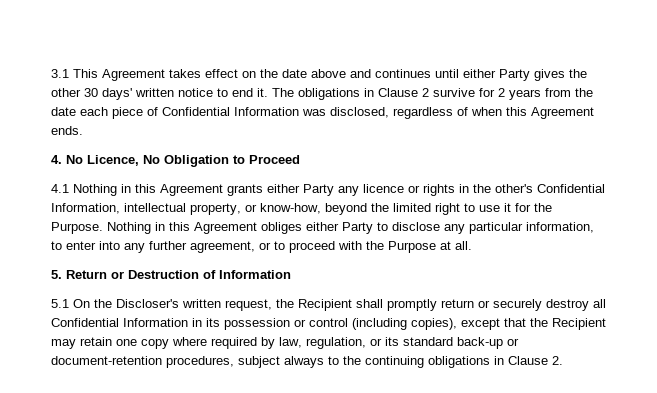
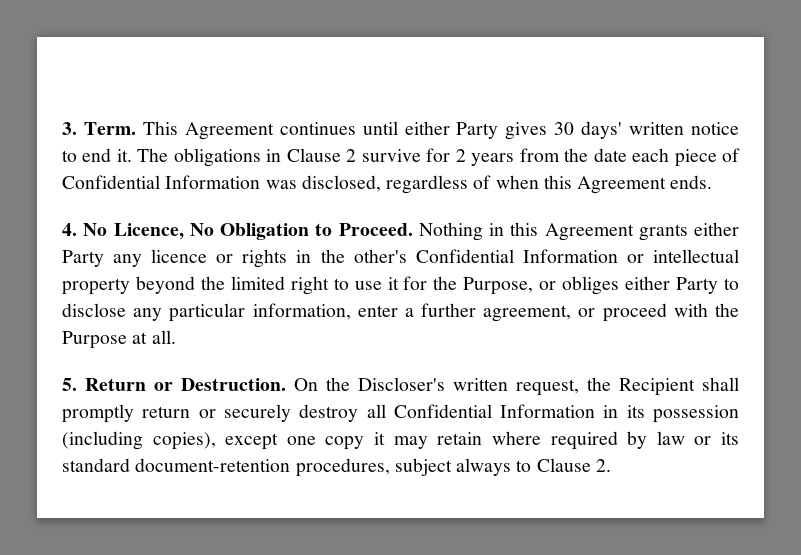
- 3.1 This Agreement takes effect on the date above and continues until either Party gives the other 30 days' written notice to end it.
+ 3. Term. This Agreement continues until either Party gives 30 days' written notice to end it.
- 4. No Licence, No Obligation to Proceed
- 4.1 Nothing in this Agreement grants either Party any licence or rights in the other's Confidential Information, intellectual property, or know-how, beyond the limited right to use it for the Purpose. Nothing in this Agreement obliges either Party to disclose any particular information, to enter into any further agreement, or to proceed with the Purpose at all.
+ 4. No Licence, No Obligation to Proceed. Nothing in this Agreement grants either Party any licence or rights in the other's Confidential Information or intellectual property beyond the limited right to use it for the Purpose, or obliges either Party to disclose any particular information, enter a further agreement, or proceed with the Purpose at all.
- 5. Return or Destruction of Information
- 5.1 On the Discloser's written request, the Recipient shall promptly return or securely destroy all Confidential Information in its possession or control (including copies), except that the Recipient may retain one copy where required by law, regulation, or its standard back-up or document-retention procedures, subject always to the continuing obligations in Clause 2.
+ 5. Return or Destruction. On the Discloser's written request, the Recipient shall promptly return or securely destroy all Confidential Information in its possession (including copies), except one copy it may retain where required by law or its standard document-retention procedures, subject always to Clause 2.

